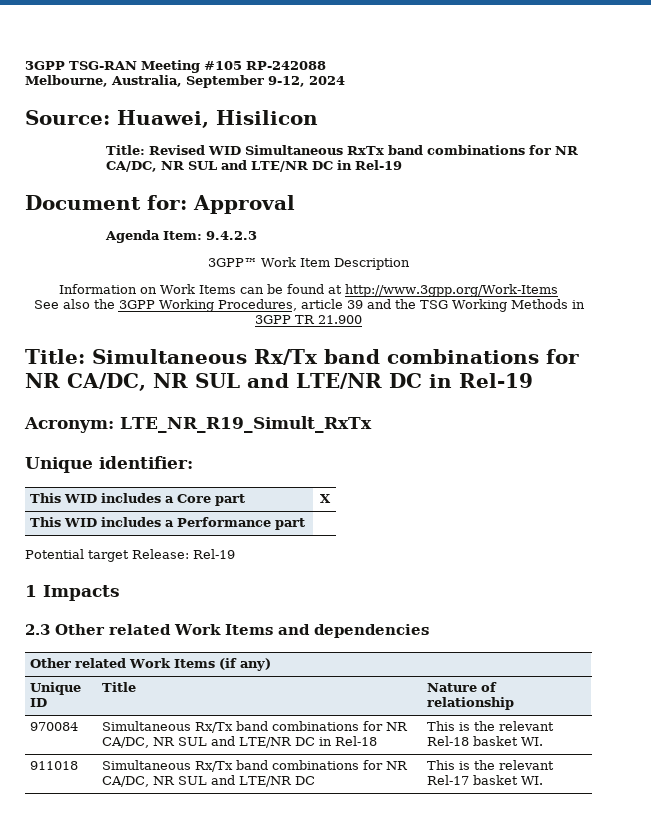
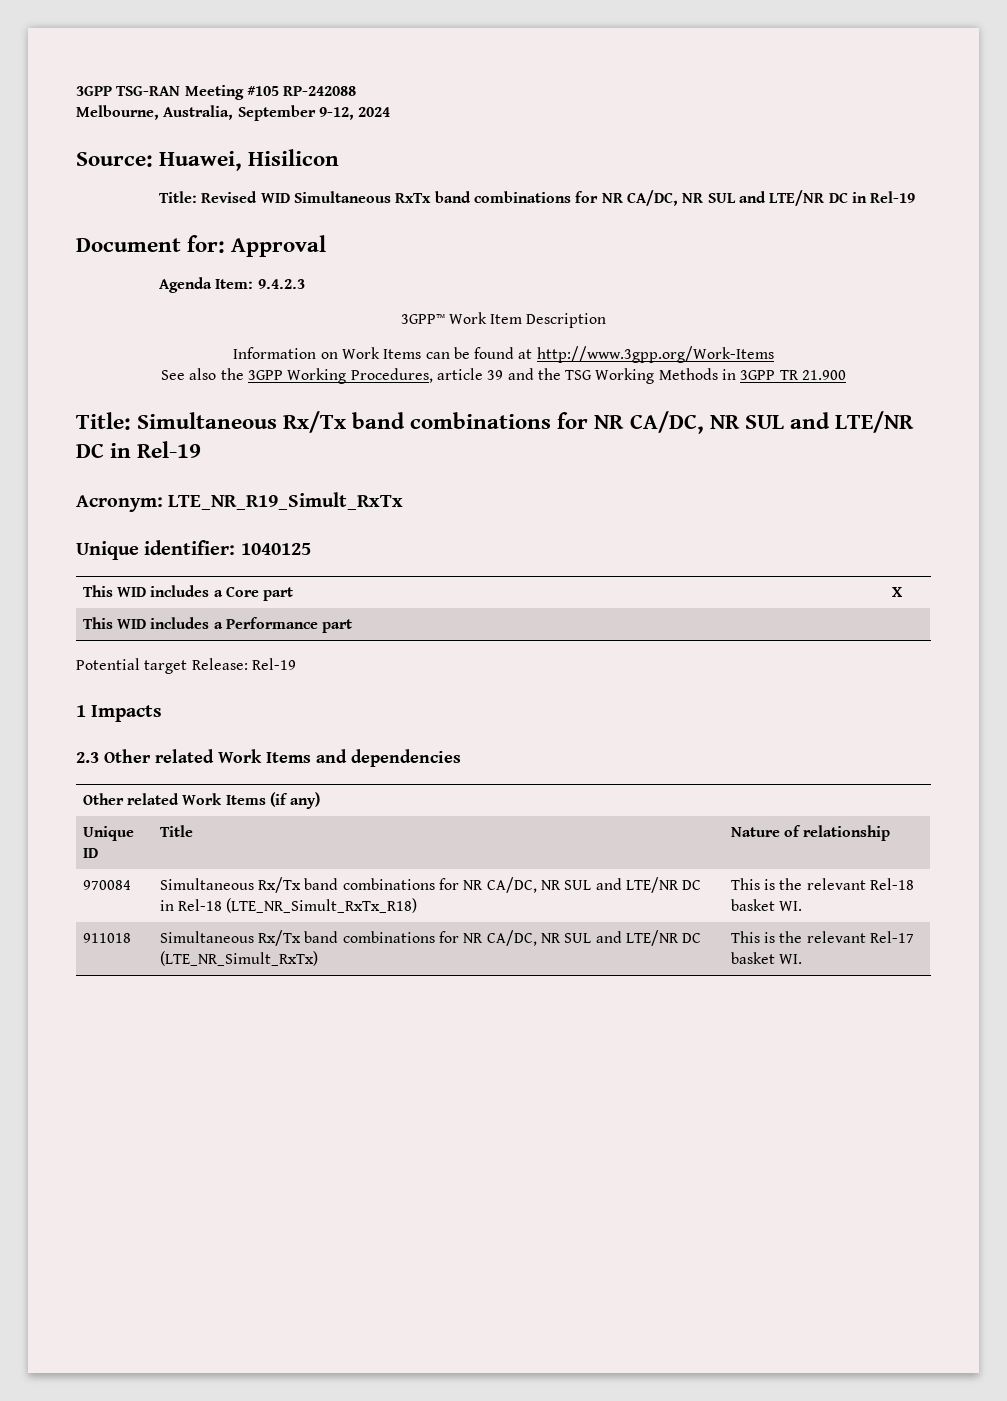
- Unique identifier:
+ Unique identifier: 1040125
- 970084 | Simultaneous Rx/Tx band combinations for NR CA/DC, NR SUL and LTE/NR DC in Rel-18 | This is the relevant Rel-18 basket WI.
+ 970084 | Simultaneous Rx/Tx band combinations for NR CA/DC, NR SUL and LTE/NR DC in Rel-18 (LTE_NR_Simult_RxTx_R18) | This is the relevant Rel-18 basket WI.
- 911018 | Simultaneous Rx/Tx band combinations for NR CA/DC, NR SUL and LTE/NR DC | This is the relevant Rel-17 basket WI.
+ 911018 | Simultaneous Rx/Tx band combinations for NR CA/DC, NR SUL and LTE/NR DC (LTE_NR_Simult_RxTx) | This is the relevant Rel-17 basket WI.

